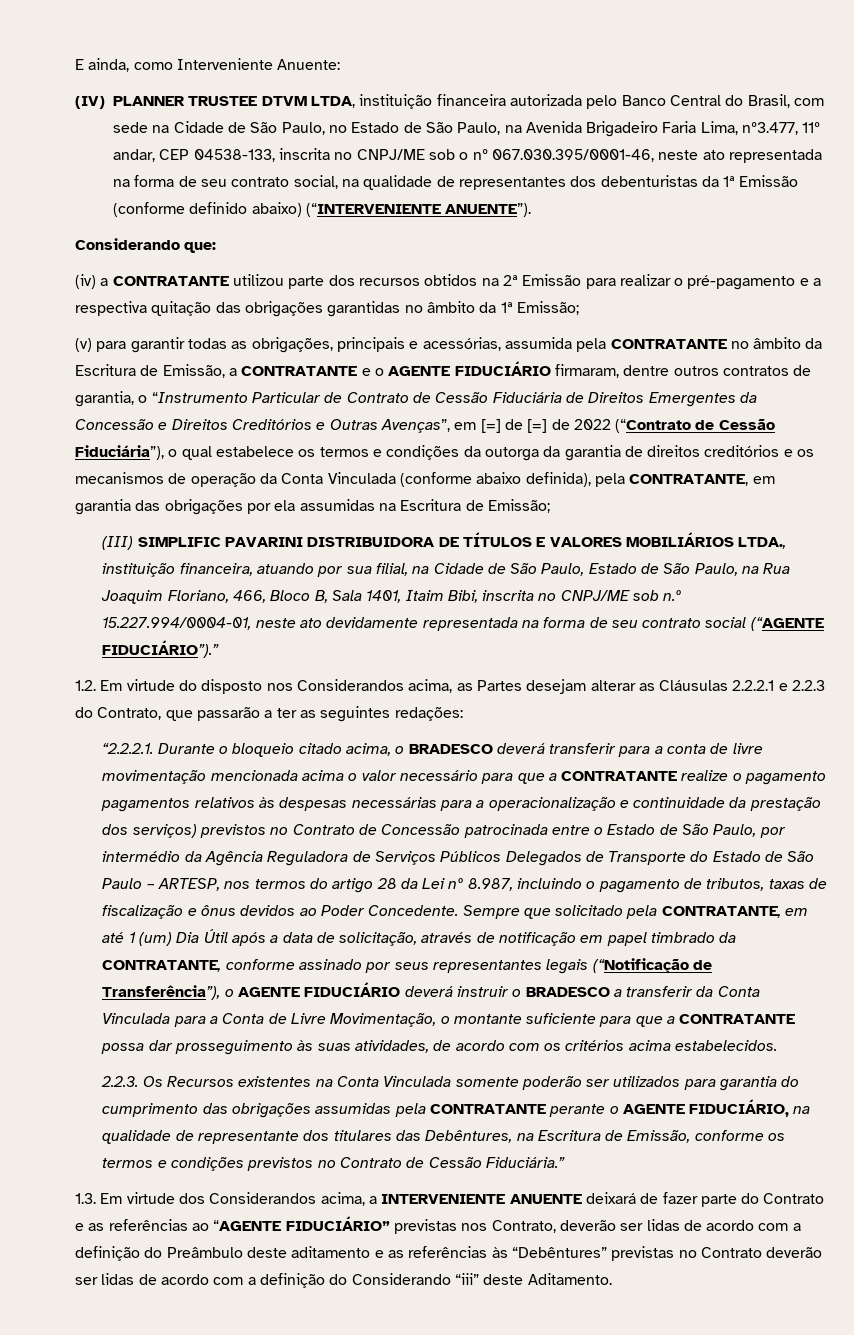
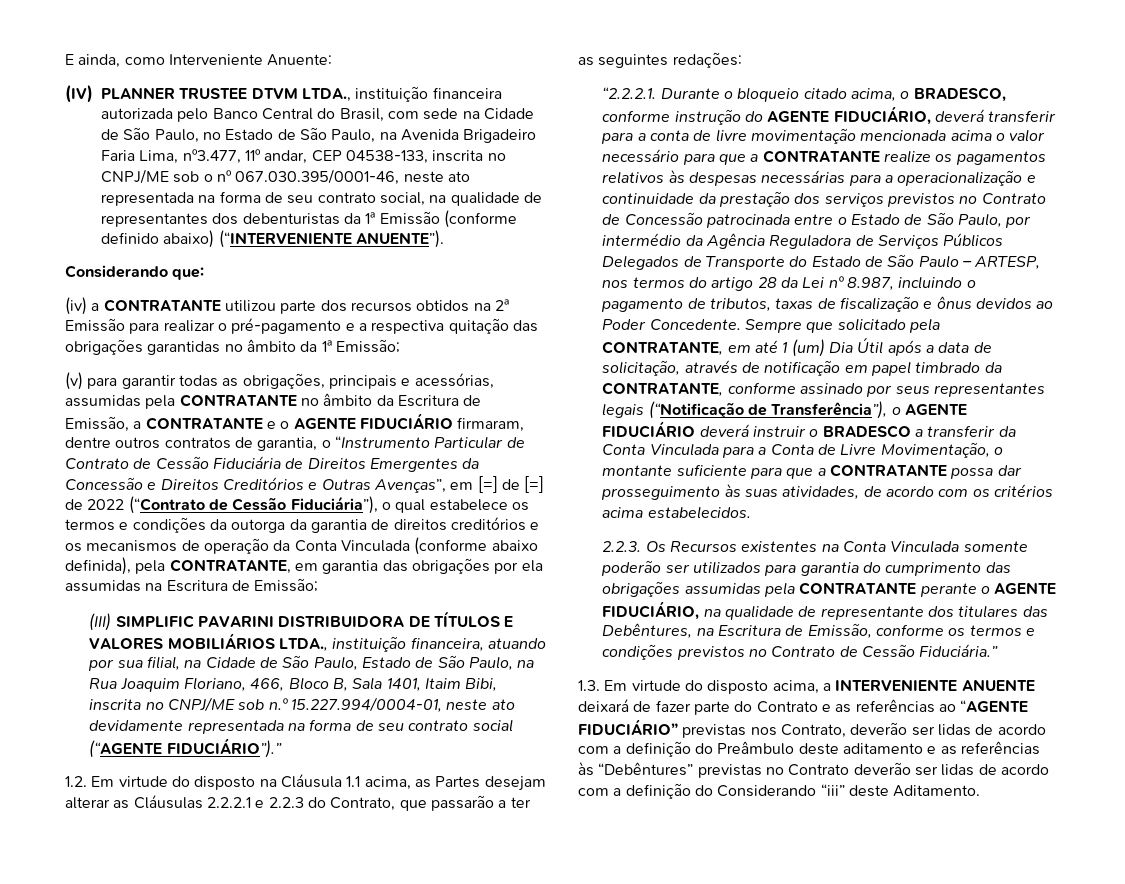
- (IV) PLANNER TRUSTEE DTVM LTDA, instituição financeira autorizada pelo Banco Central do Brasil, com sede na Cidade de São Paulo, no Estado de São Paulo, na Avenida Brigadeiro Faria Lima, nº3.477, 11º andar, CEP 04538-133, inscrita no CNPJ/ME sob o nº 067.030.395/0001-46, neste ato representada na forma de seu contrato social, na qualidade de representantes dos debenturistas da 1ª Emissão (conforme definido abaixo) (“INTERVENIENTE ANUENTE”).
+ (IV) PLANNER TRUSTEE DTVM LTDA., instituição financeira autorizada pelo Banco Central do Brasil, com sede na Cidade de São Paulo, no Estado de São Paulo, na Avenida Brigadeiro Faria Lima, nº3.477, 11º andar, CEP 04538-133, inscrita no CNPJ/ME sob o nº 067.030.395/0001-46, neste ato representada na forma de seu contrato social, na qualidade de representantes dos debenturistas da 1ª Emissão (conforme definido abaixo) (“INTERVENIENTE ANUENTE”).
- (v) para garantir todas as obrigações, principais e acessórias, assumida pela CONTRATANTE no âmbito da Escritura de Emissão, a CONTRATANTE e o AGENTE FIDUCIÁRIO firmaram, dentre outros contratos de garantia, o “Instrumento Particular de Contrato de Cessão Fiduciária de Direitos Emergentes da Concessão e Direitos Creditórios e Outras Avenças”, em [=] de [=] de 2022 (“Contrato de Cessão Fiduciária”), o qual estabelece os termos e condições da outorga da garantia de direitos creditórios e os mecanismos de operação da Conta Vinculada (conforme abaixo definida), pela CONTRATANTE, em garantia das obrigações por ela assumidas na Escritura de Emissão;
+ (v) para garantir todas as obrigações, principais e acessórias, assumidas pela CONTRATANTE no âmbito da Escritura de Emissão, a CONTRATANTE e o AGENTE FIDUCIÁRIO firmaram, dentre outros contratos de garantia, o “Instrumento Particular de Contrato de Cessão Fiduciária de Direitos Emergentes da Concessão e Direitos Creditórios e Outras Avenças”, em [=] de [=] de 2022 (“Contrato de Cessão Fiduciária”), o qual estabelece os termos e condições da outorga da garantia de direitos creditórios e os mecanismos de operação da Conta Vinculada (conforme abaixo definida), pela CONTRATANTE, em garantia das obrigações por ela assumidas na Escritura de Emissão;
- 1.2. Em virtude do disposto nos Considerandos acima, as Partes desejam alterar as Cláusulas 2.2.2.1 e 2.2.3 do Contrato, que passarão a ter as seguintes redações:
+ 1.2. Em virtude do disposto na Cláusula 1.1 acima, as Partes desejam alterar as Cláusulas 2.2.2.1 e 2.2.3 do Contrato, que passarão a ter as seguintes redações:
- “2.2.2.1. Durante o bloqueio citado acima, o BRADESCO deverá transferir para a conta de livre movimentação mencionada acima o valor necessário para que a CONTRATANTE realize o pagamento pagamentos relativos às despesas necessárias para a operacionalização e continuidade da prestação dos serviços) previstos no Contrato de Concessão patrocinada entre o Estado de São Paulo, por intermédio da Agência Reguladora de Serviços Públicos Delegados de Transporte do Estado de São Paulo – ARTESP, nos termos do artigo 28 da Lei nº 8.987, incluindo o pagamento de tributos, taxas de fiscalização e ônus devidos ao Poder Concedente.
+ “2.2.2.1. Durante o bloqueio citado acima, o BRADESCO, conforme instrução do AGENTE FIDUCIÁRIO, deverá transferir para a conta de livre movimentação mencionada acima o valor necessário para que a CONTRATANTE realize os pagamentos relativos às despesas necessárias para a operacionalização e continuidade da prestação dos serviços previstos no Contrato de Concessão patrocinada entre o Estado de São Paulo, por intermédio da Agência Reguladora de Serviços Públicos Delegados de Transporte do Estado de São Paulo – ARTESP, nos termos do artigo 28 da Lei nº 8.987, incluindo o pagamento de tributos, taxas de fiscalização e ônus devidos ao Poder Concedente.
- 1.3. Em virtude dos Considerandos acima, a INTERVENIENTE ANUENTE deixará de fazer parte do Contrato e as referências ao “AGENTE FIDUCIÁRIO” previstas nos Contrato, deverão ser lidas de acordo com a definição do Preâmbulo deste aditamento e as referências às “Debêntures” previstas no Contrato deverão ser lidas de acordo com a definição do Considerando “iii” deste Aditamento.
+ 1.3. Em virtude do disposto acima, a INTERVENIENTE ANUENTE deixará de fazer parte do Contrato e as referências ao “AGENTE FIDUCIÁRIO” previstas nos Contrato, deverão ser lidas de acordo com a definição do Preâmbulo deste aditamento e as referências às “Debêntures” previstas no Contrato deverão ser lidas de acordo com a definição do Considerando “iii” deste Aditamento.

